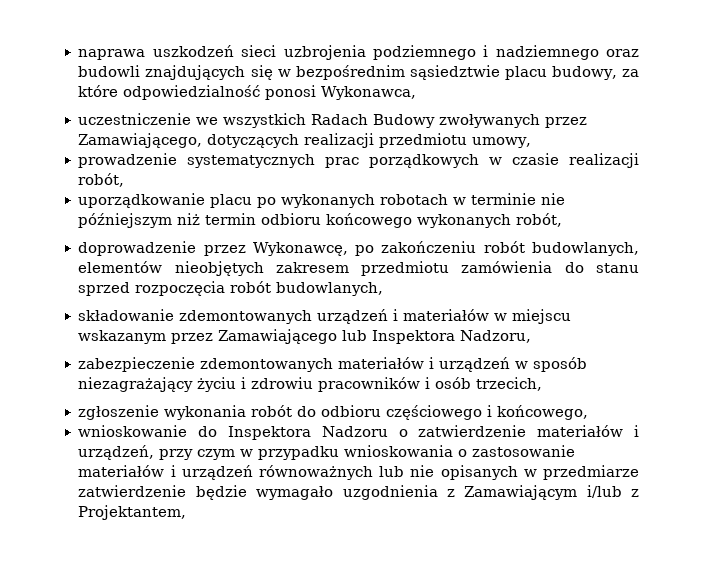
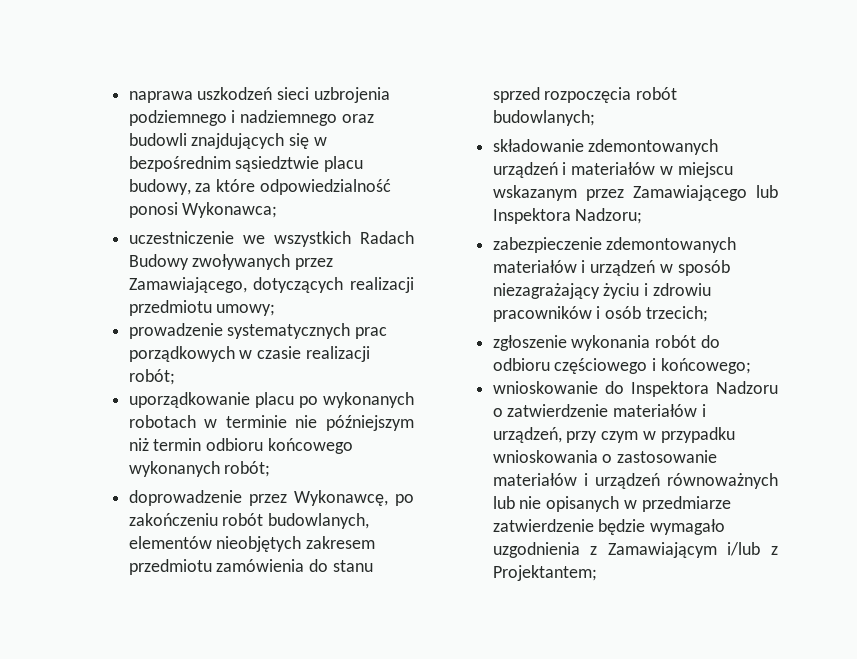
- naprawa uszkodzeń sieci uzbrojenia podziemnego i nadziemnego oraz budowli znajdujących się w bezpośrednim sąsiedztwie placu budowy, za które odpowiedzialność ponosi Wykonawca,
+ naprawa uszkodzeń sieci uzbrojenia podziemnego i nadziemnego oraz budowli znajdujących się w bezpośrednim sąsiedztwie placu budowy, za które odpowiedzialność ponosi Wykonawca;
- uczestniczenie we wszystkich Radach Budowy zwoływanych przez Zamawiającego, dotyczących realizacji przedmiotu umowy,
+ uczestniczenie we wszystkich Radach Budowy zwoływanych przez Zamawiającego, dotyczących realizacji przedmiotu umowy;
- prowadzenie systematycznych prac porządkowych w czasie realizacji robót,
+ prowadzenie systematycznych prac porządkowych w czasie realizacji robót;
- uporządkowanie placu po wykonanych robotach w terminie nie późniejszym niż termin odbioru końcowego wykonanych robót,
+ uporządkowanie placu po wykonanych robotach w terminie nie późniejszym niż termin odbioru końcowego wykonanych robót;
- doprowadzenie przez Wykonawcę, po zakończeniu robót budowlanych, elementów nieobjętych zakresem przedmiotu zamówienia do stanu sprzed rozpoczęcia robót budowlanych,
+ doprowadzenie przez Wykonawcę, po zakończeniu robót budowlanych, elementów nieobjętych zakresem przedmiotu zamówienia do stanu sprzed rozpoczęcia robót budowlanych;
- składowanie zdemontowanych urządzeń i materiałów w miejscu wskazanym przez Zamawiającego lub Inspektora Nadzoru,
+ składowanie zdemontowanych urządzeń i materiałów w miejscu wskazanym przez Zamawiającego lub Inspektora Nadzoru;
- zabezpieczenie zdemontowanych materiałów i urządzeń w sposób niezagrażający życiu i zdrowiu pracowników i osób trzecich,
+ zabezpieczenie zdemontowanych materiałów i urządzeń w sposób niezagrażający życiu i zdrowiu pracowników i osób trzecich;
- zgłoszenie wykonania robót do odbioru częściowego i końcowego,
+ zgłoszenie wykonania robót do odbioru częściowego i końcowego;
- wnioskowanie do Inspektora Nadzoru o zatwierdzenie materiałów i urządzeń, przy czym w przypadku wnioskowania o zastosowanie materiałów i urządzeń równoważnych lub nie opisanych w przedmiarze zatwierdzenie będzie wymagało uzgodnienia z Zamawiającym i/lub z Projektantem,
+ wnioskowanie do Inspektora Nadzoru o zatwierdzenie materiałów i urządzeń, przy czym w przypadku wnioskowania o zastosowanie materiałów i urządzeń równoważnych lub nie opisanych w przedmiarze zatwierdzenie będzie wymagało uzgodnienia z Zamawiającym i/lub z Projektantem;

